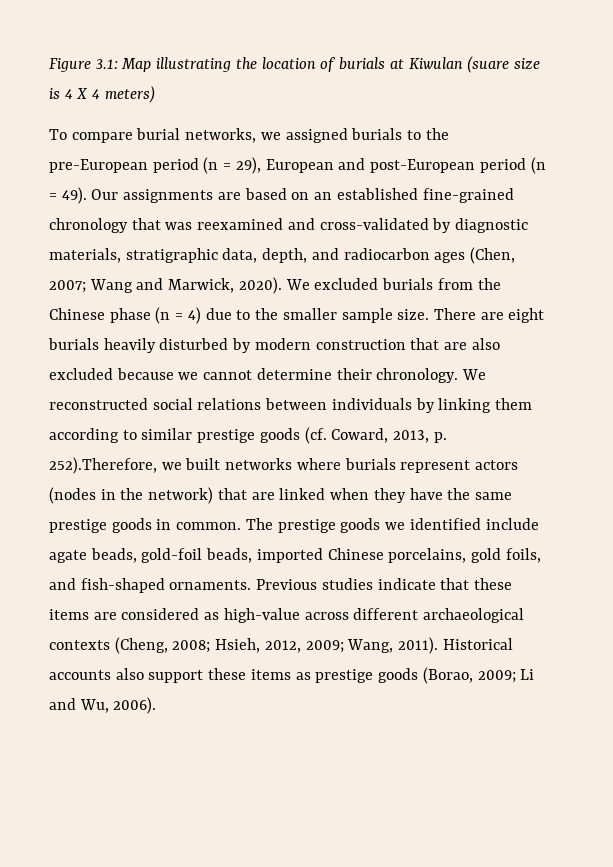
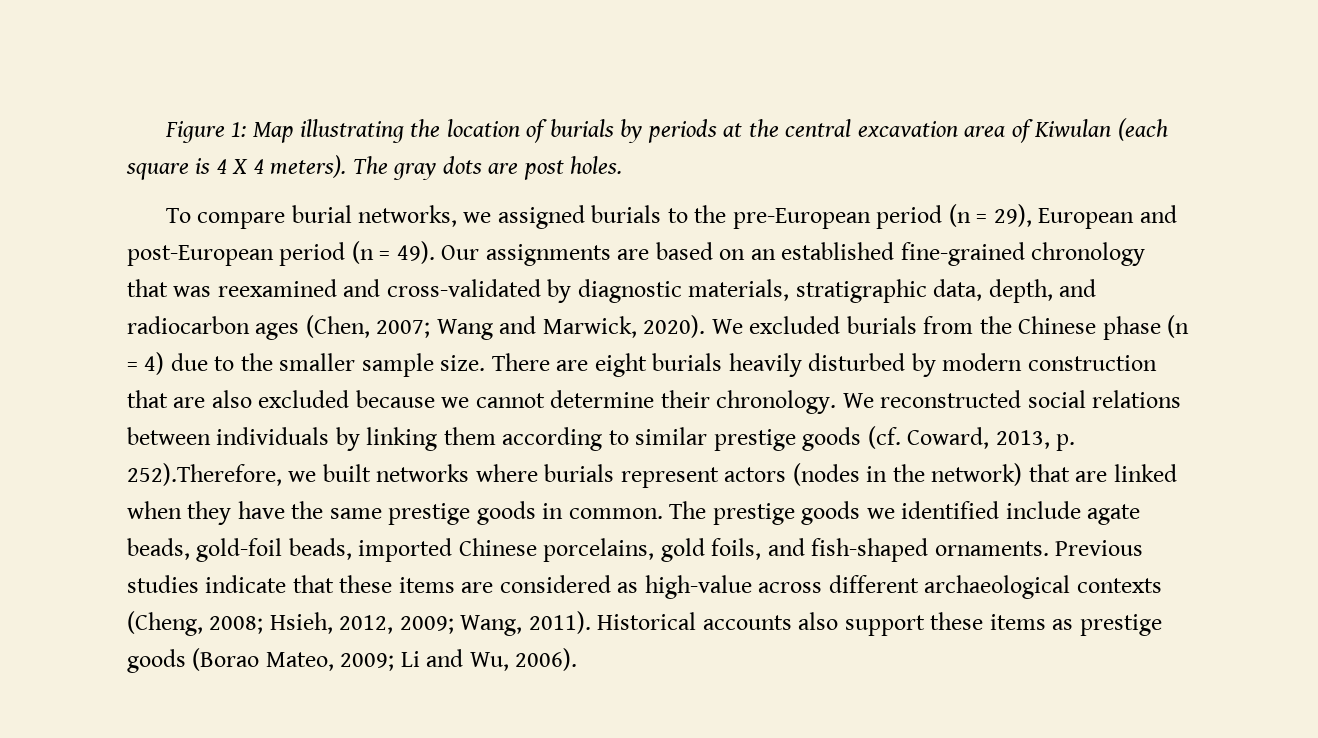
- Figure 3.1: Map illustrating the location of burials at Kiwulan (suare size is 4 X 4 meters)
+ Figure 1: Map illustrating the location of burials by periods at the central excavation area of Kiwulan (each square is 4 X 4 meters). The gray dots are post holes.
- Historical accounts also support these items as prestige goods (Borao, 2009; Li and Wu, 2006).
+ Historical accounts also support these items as prestige goods (Borao Mateo, 2009; Li and Wu, 2006).

